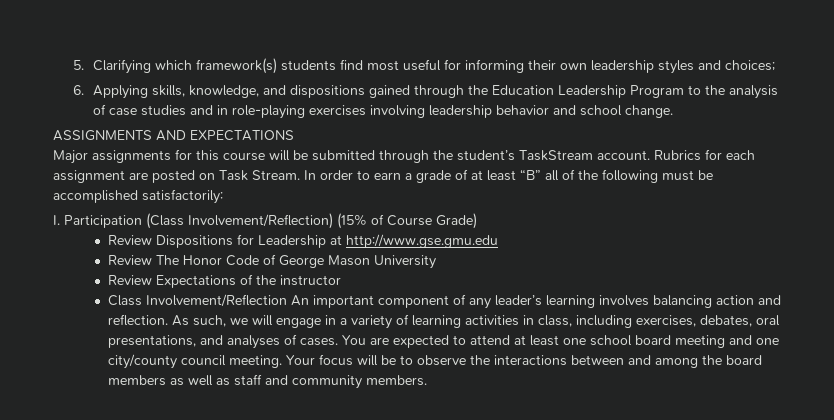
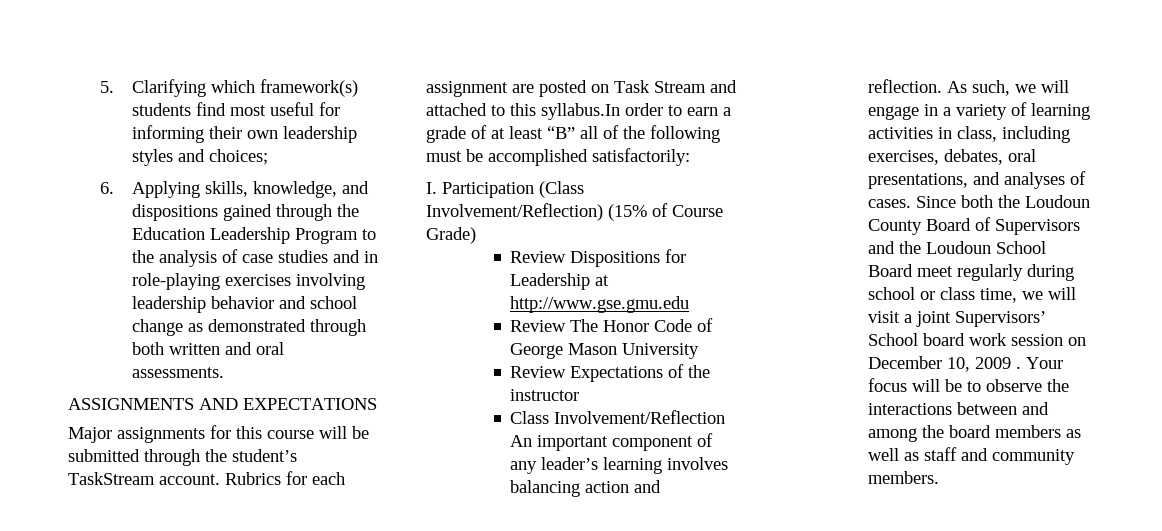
- 6. Applying skills, knowledge, and dispositions gained through the Education Leadership Program to the analysis of case studies and in role-playing exercises involving leadership behavior and school change.
+ 6. Applying skills, knowledge, and dispositions gained through the Education Leadership Program to the analysis of case studies and in role-playing exercises involving leadership behavior and school change as demonstrated through both written and oral assessments.
- Rubrics for each assignment are posted on Task Stream. In order to earn a grade of at least “B” all of the following must be accomplished satisfactorily:
+ Rubrics for each assignment are posted on Task Stream and attached to this syllabus.In order to earn a grade of at least “B” all of the following must be accomplished satisfactorily:
- You are expected to attend at least one school board meeting and one city/county council meeting.
+ Since both the Loudoun County Board of Supervisors and the Loudoun School Board meet regularly during school or class time, we will visit a joint Supervisors’ School board work session on December 10, 2009 .

